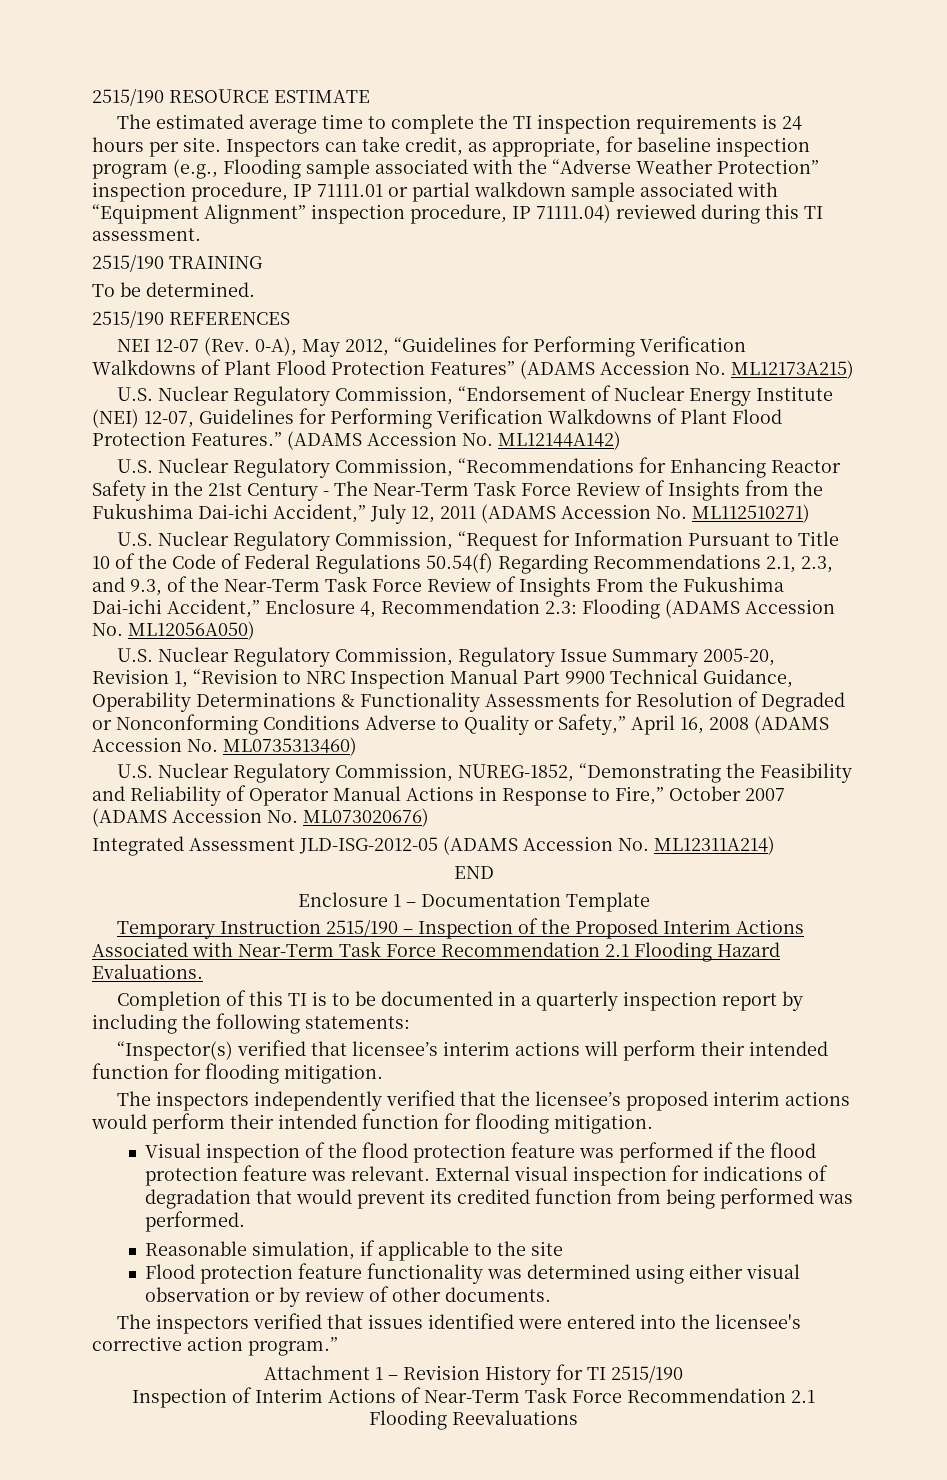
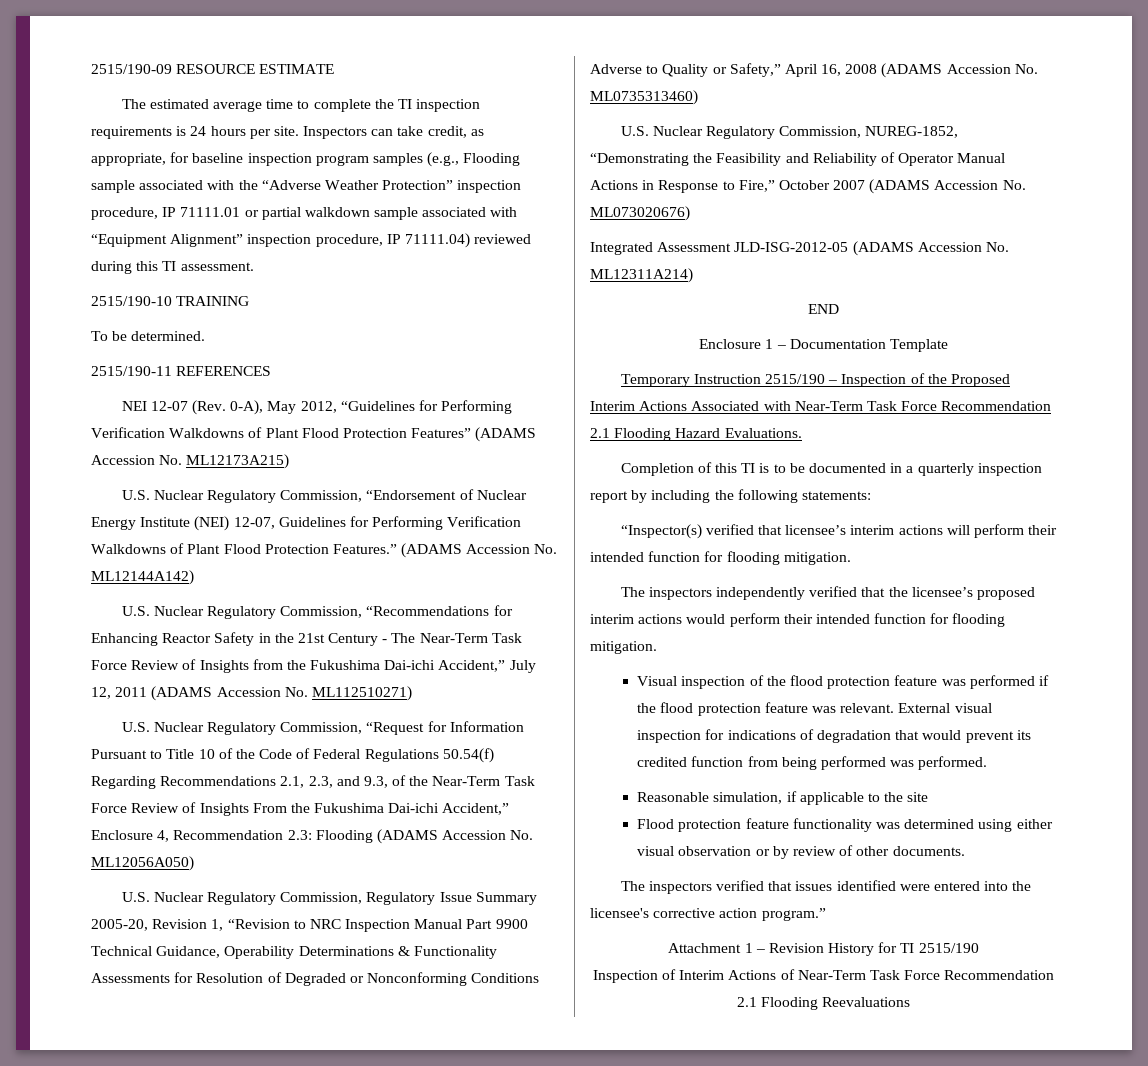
- 2515/190 RESOURCE ESTIMATE
+ 2515/190-09 RESOURCE ESTIMATE
- Inspectors can take credit, as appropriate, for baseline inspection program (e.g., Flooding sample associated with the “Adverse Weather Protection” inspection procedure, IP 71111.01 or partial walkdown sample associated with “Equipment Alignment” inspection procedure, IP 71111.04) reviewed during this TI assessment.
+ Inspectors can take credit, as appropriate, for baseline inspection program samples (e.g., Flooding sample associated with the “Adverse Weather Protection” inspection procedure, IP 71111.01 or partial walkdown sample associated with “Equipment Alignment” inspection procedure, IP 71111.04) reviewed during this TI assessment.
- 2515/190 TRAINING
+ 2515/190-10 TRAINING
- 2515/190 REFERENCES
+ 2515/190-11 REFERENCES

